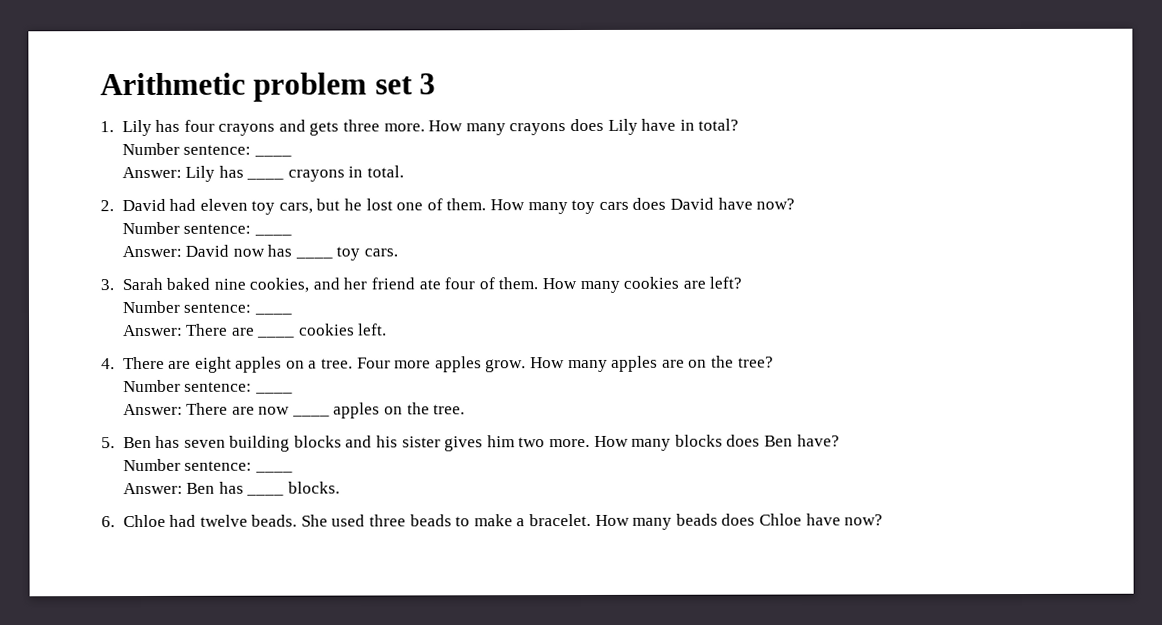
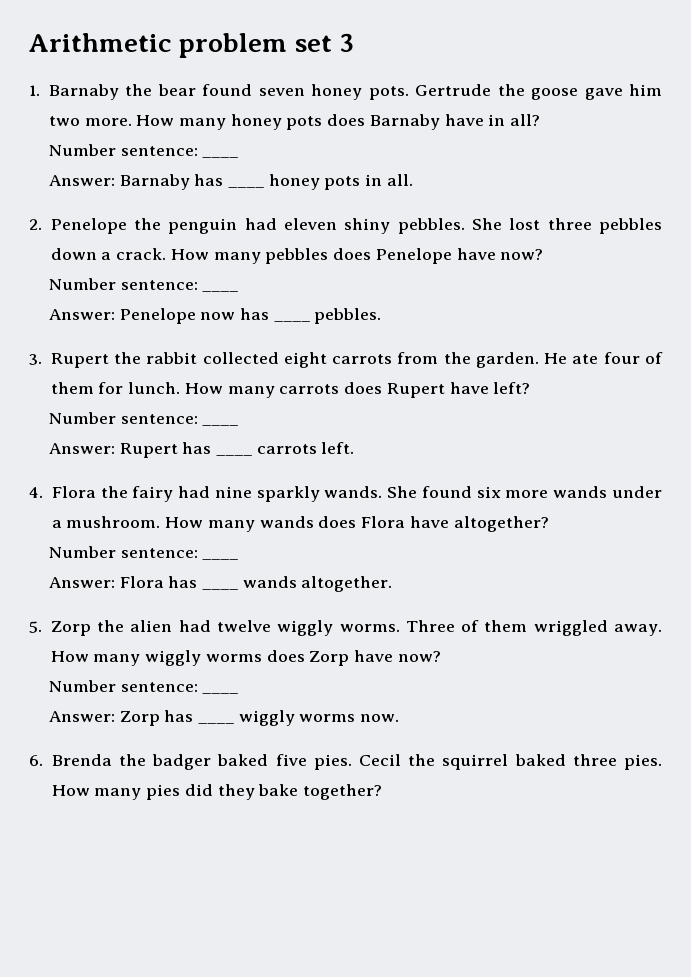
- 1. Lily has four crayons and gets three more. How many crayons does Lily have in total?
+ 1. Barnaby the bear found seven honey pots. Gertrude the goose gave him two more. How many honey pots does Barnaby have in all?
  Number sentence: ____
- Answer: Lily has ____ crayons in total.
- 2. David had eleven toy cars, but he lost one of them. How many toy cars does David have now?
+ Answer: Barnaby has ____ honey pots in all.
+ 2. Penelope the penguin had eleven shiny pebbles. She lost three pebbles down a crack. How many pebbles does Penelope have now?
  Number sentence: ____
- Answer: David now has ____ toy cars.
+ Answer: Penelope now has ____ pebbles.
- 3. Sarah baked nine cookies, and her friend ate four of them. How many cookies are left?
+ 3. Rupert the rabbit collected eight carrots from the garden. He ate four of them for lunch. How many carrots does Rupert have left?
- Answer: There are ____ cookies left.
- 4. There are eight apples on a tree. Four more apples grow. How many apples are on the tree?
+ Answer: Rupert has ____ carrots left.
+ 4. Flora the fairy had nine sparkly wands. She found six more wands under a mushroom. How many wands does Flora have altogether?
  Number sentence: ____
- Answer: There are now ____ apples on the tree.
- 5. Ben has seven building blocks and his sister gives him two more. How many blocks does Ben have?
+ Answer: Flora has ____ wands altogether.
+ 5. Zorp the alien had twelve wiggly worms. Three of them wriggled away. How many wiggly worms does Zorp have now?
  Number sentence: ____
- Answer: Ben has ____ blocks.
- 6. Chloe had twelve beads. She used three beads to make a bracelet. How many beads does Chloe have now?
+ Answer: Zorp has ____ wiggly worms now.
+ 6. Brenda the badger baked five pies. Cecil the squirrel baked three pies. How many pies did they bake together?

